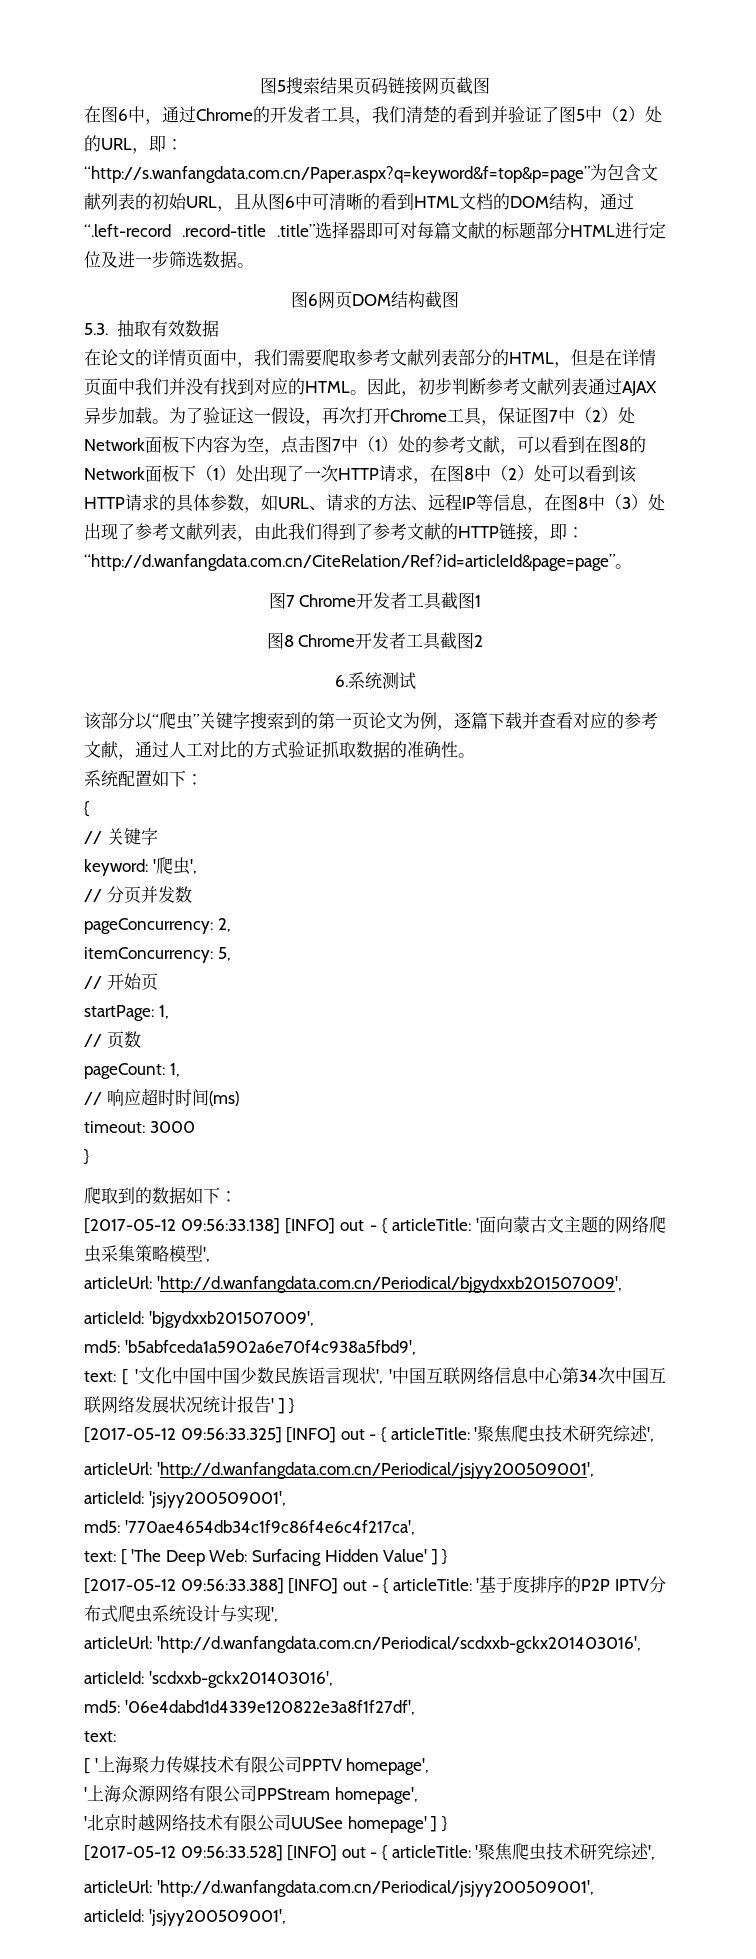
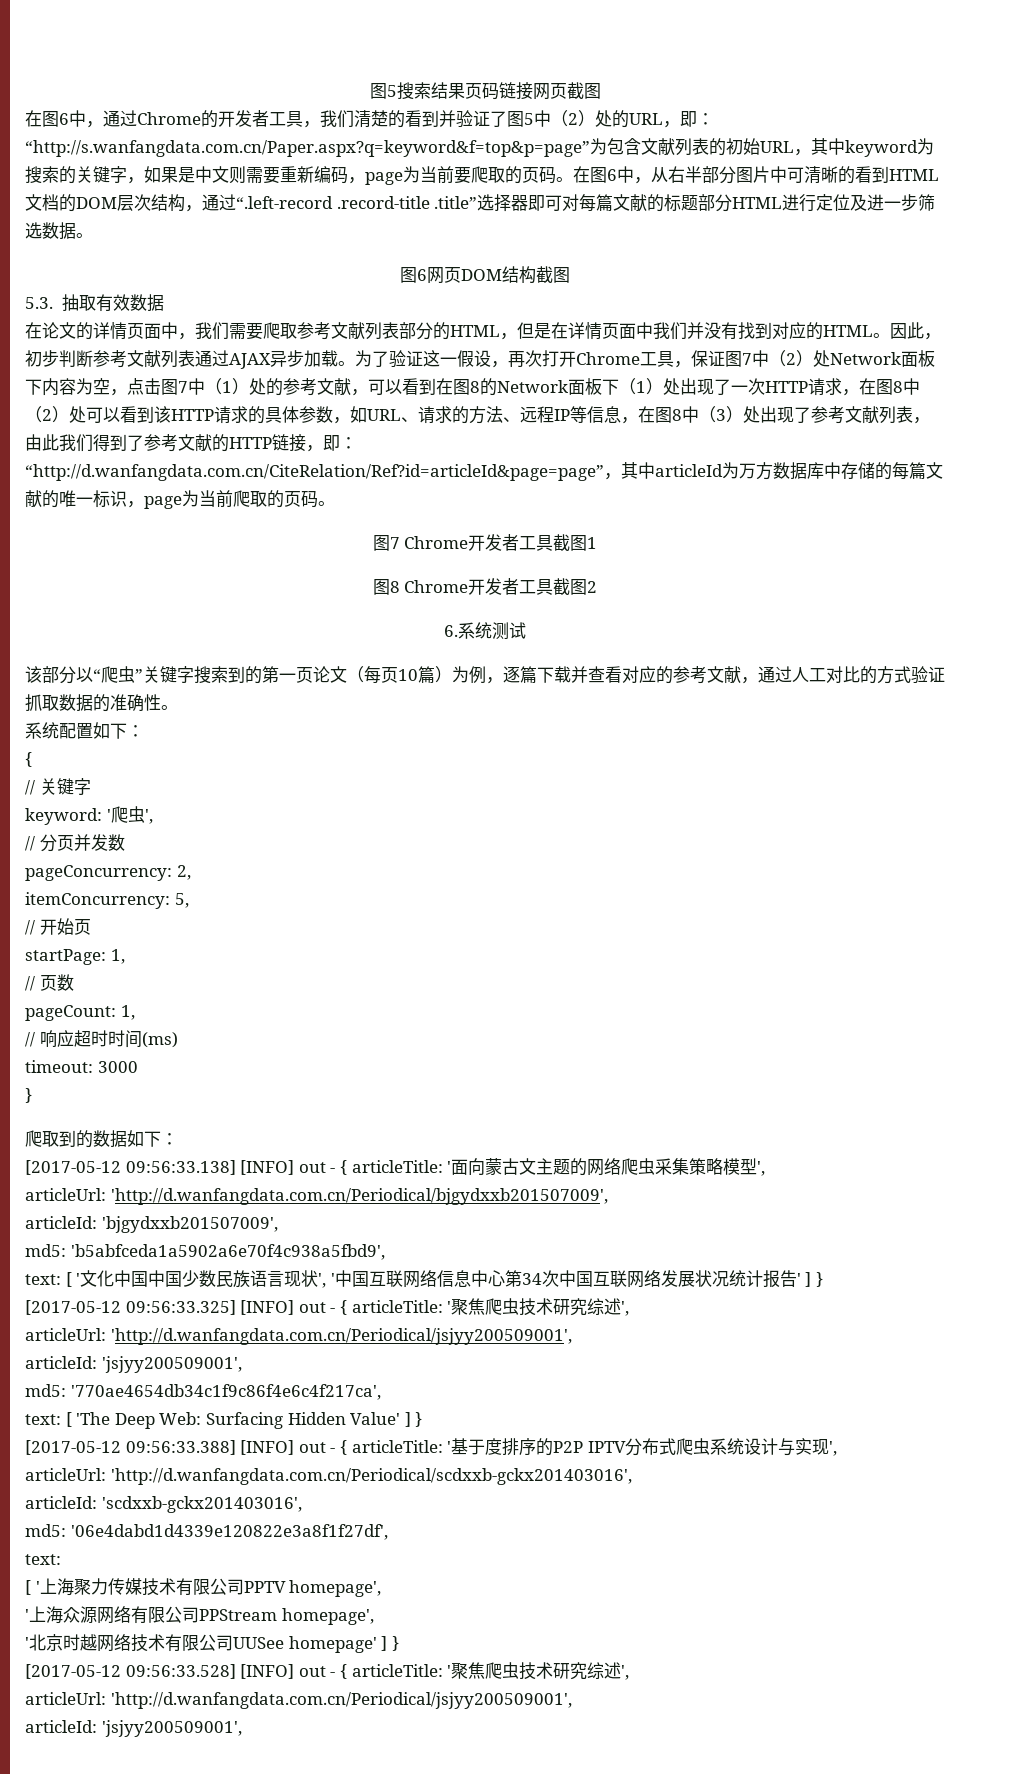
- 在图6中，通过Chrome的开发者工具，我们清楚的看到并验证了图5中（2）处的URL，即：“http://s.wanfangdata.com.cn/Paper.aspx?q=keyword&f=top&p=page”为包含文献列表的初始URL，且从图6中可清晰的看到HTML文档的DOM结构，通过“.left-record .record-title .title”选择器即可对每篇文献的标题部分HTML进行定位及进一步筛选数据。
+ 在图6中，通过Chrome的开发者工具，我们清楚的看到并验证了图5中（2）处的URL，即：“http://s.wanfangdata.com.cn/Paper.aspx?q=keyword&f=top&p=page”为包含文献列表的初始URL，其中keyword为搜索的关键字，如果是中文则需要重新编码，page为当前要爬取的页码。在图6中，从右半部分图片中可清晰的看到HTML文档的DOM层次结构，通过“.left-record .record-title .title”选择器即可对每篇文献的标题部分HTML进行定位及进一步筛选数据。
- “http://d.wanfangdata.com.cn/CiteRelation/Ref?id=articleId&page=page”。
+ “http://d.wanfangdata.com.cn/CiteRelation/Ref?id=articleId&page=page”，其中articleId为万方数据库中存储的每篇文献的唯一标识，page为当前爬取的页码。
- 该部分以“爬虫”关键字搜索到的第一页论文为例，逐篇下载并查看对应的参考文献，通过人工对比的方式验证抓取数据的准确性。
+ 该部分以“爬虫”关键字搜索到的第一页论文（每页10篇）为例，逐篇下载并查看对应的参考文献，通过人工对比的方式验证抓取数据的准确性。

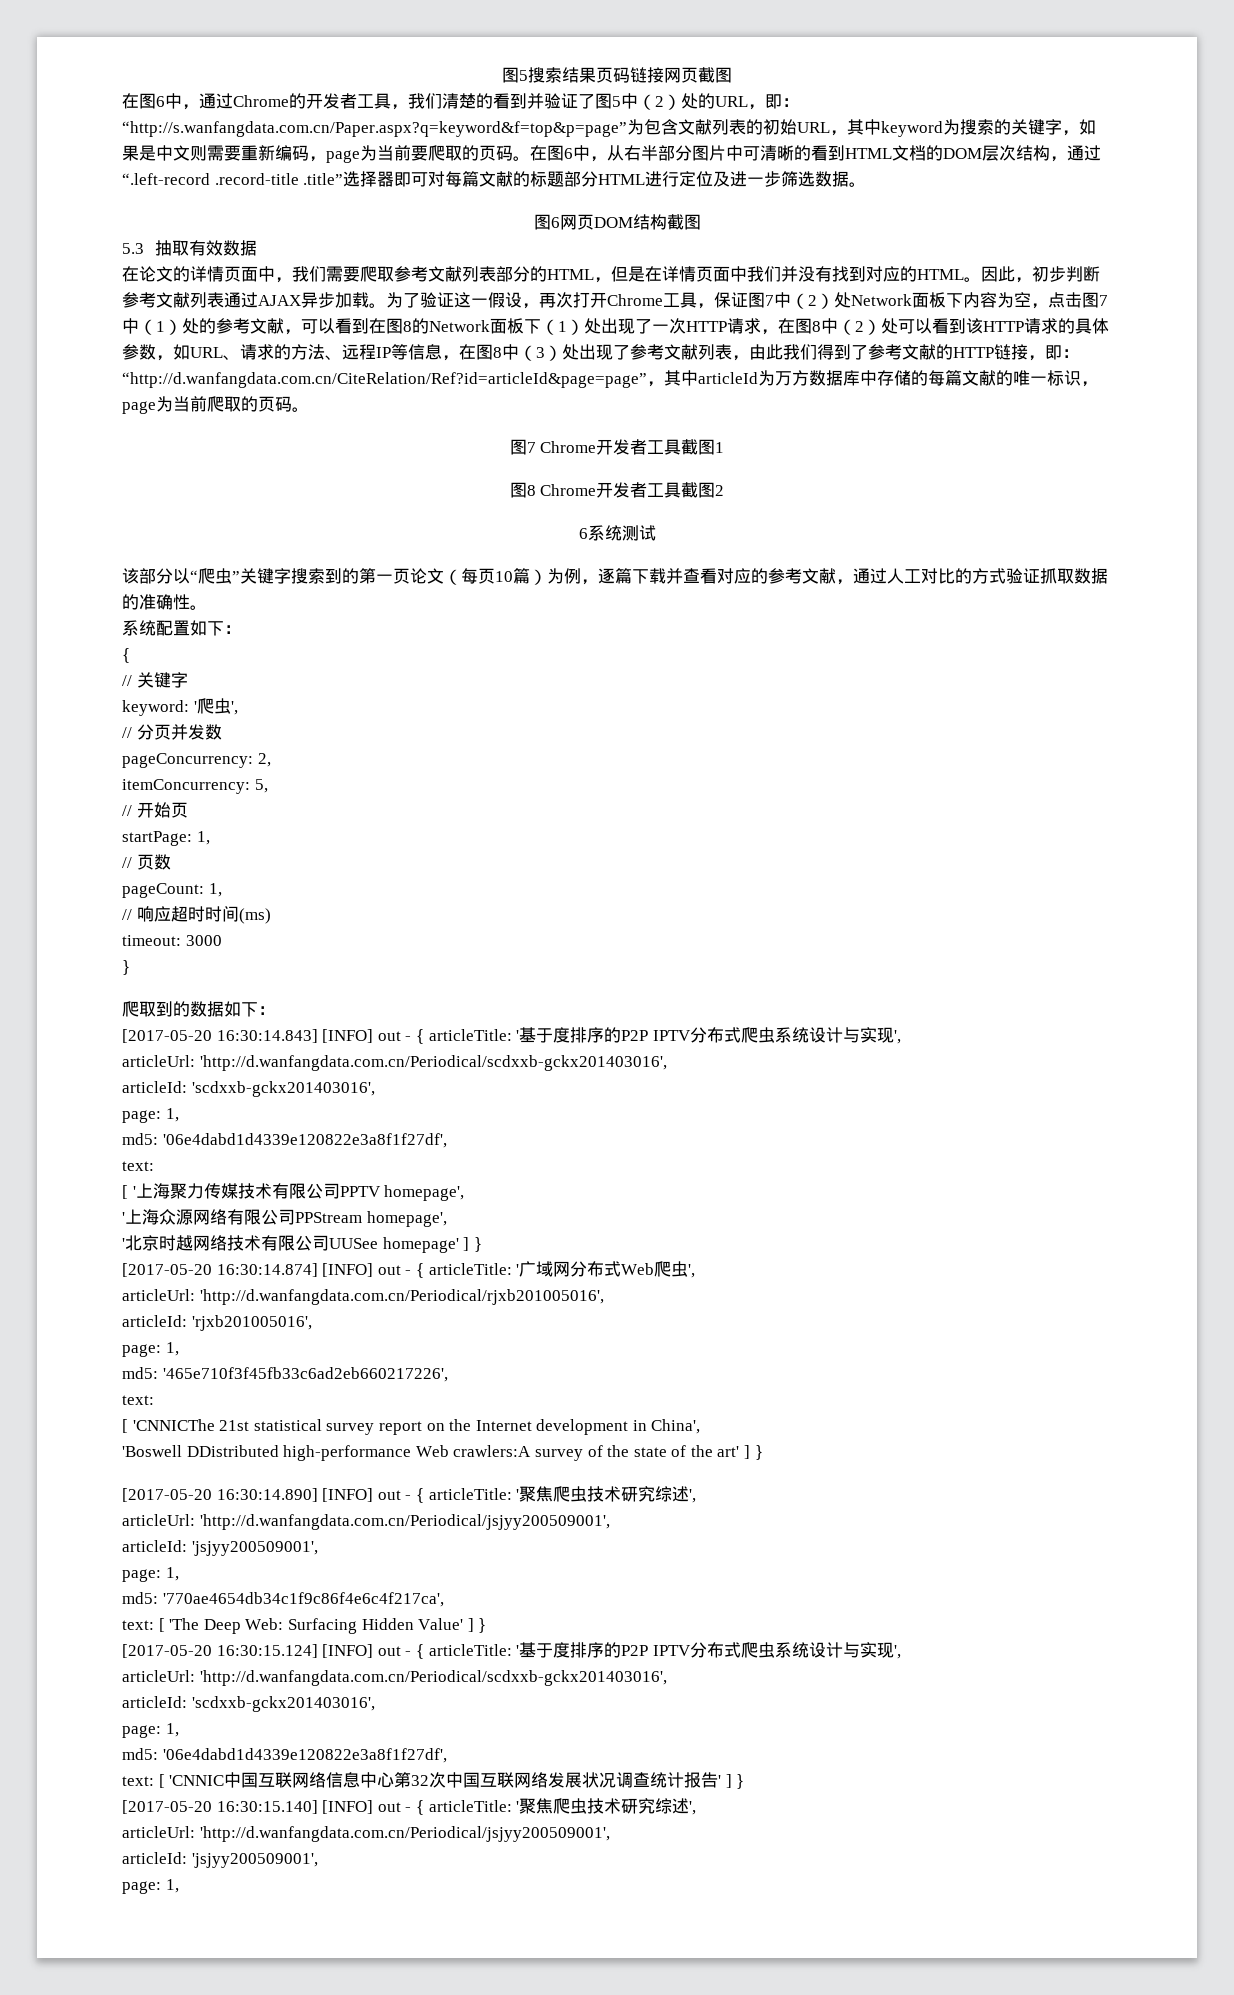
- 5.3.抽取有效数据
+ 5.3抽取有效数据
- 6.系统测试
+ 6系统测试
- [2017-05-12 09:56:33.138] [INFO] out - { articleTitle: '面向蒙古文主题的网络爬虫采集策略模型',
- articleUrl: 'http://d.wanfangdata.com.cn/Periodical/bjgydxxb201507009',
- articleId: 'bjgydxxb201507009',
- md5: 'b5abfceda1a5902a6e70f4c938a5fbd9',
- text: [ '文化中国中国少数民族语言现状', '中国互联网络信息中心第34次中国互联网络发展状况统计报告' ] }
- [2017-05-12 09:56:33.325] [INFO] out - { articleTitle: '聚焦爬虫技术研究综述',
- articleUrl: 'http://d.wanfangdata.com.cn/Periodical/jsjyy200509001',
- articleId: 'jsjyy200509001',
- md5: '770ae4654db34c1f9c86f4e6c4f217ca',
- text: [ 'The Deep Web: Surfacing Hidden Value' ] }
- [2017-05-12 09:56:33.388] [INFO] out - { articleTitle: '基于度排序的P2P IPTV分布式爬虫系统设计与实现',
+ [2017-05-20 16:30:14.843] [INFO] out - { articleTitle: '基于度排序的P2P IPTV分布式爬虫系统设计与实现',
  articleUrl: 'http://d.wanfangdata.com.cn/Periodical/scdxxb-gckx201403016',
  articleId: 'scdxxb-gckx201403016',
+ page: 1,
- [2017-05-12 09:56:33.528] [INFO] out - { articleTitle: '聚焦爬虫技术研究综述',
+ [2017-05-20 16:30:14.874] [INFO] out - { articleTitle: '广域网分布式Web爬虫',
+ articleUrl: 'http://d.wanfangdata.com.cn/Periodical/rjxb201005016',
+ articleId: 'rjxb201005016',
+ page: 1,
+ md5: '465e710f3f45fb33c6ad2eb660217226',
+ text:
+ [ 'CNNICThe 21st statistical survey report on the Internet development in China',
+ 'Boswell DDistributed high-performance Web crawlers:A survey of the state of the art' ] }
+ [2017-05-20 16:30:14.890] [INFO] out - { articleTitle: '聚焦爬虫技术研究综述',
  articleUrl: 'http://d.wanfangdata.com.cn/Periodical/jsjyy200509001',
  articleId: 'jsjyy200509001',
+ page: 1,
+ md5: '770ae4654db34c1f9c86f4e6c4f217ca',
+ text: [ 'The Deep Web: Surfacing Hidden Value' ] }
+ [2017-05-20 16:30:15.124] [INFO] out - { articleTitle: '基于度排序的P2P IPTV分布式爬虫系统设计与实现',
+ articleUrl: 'http://d.wanfangdata.com.cn/Periodical/scdxxb-gckx201403016',
+ articleId: 'scdxxb-gckx201403016',
+ page: 1,
+ md5: '06e4dabd1d4339e120822e3a8f1f27df',
+ text: [ 'CNNIC中国互联网络信息中心第32次中国互联网络发展状况调查统计报告' ] }
+ [2017-05-20 16:30:15.140] [INFO] out - { articleTitle: '聚焦爬虫技术研究综述',
+ articleUrl: 'http://d.wanfangdata.com.cn/Periodical/jsjyy200509001',
+ articleId: 'jsjyy200509001',
+ page: 1,

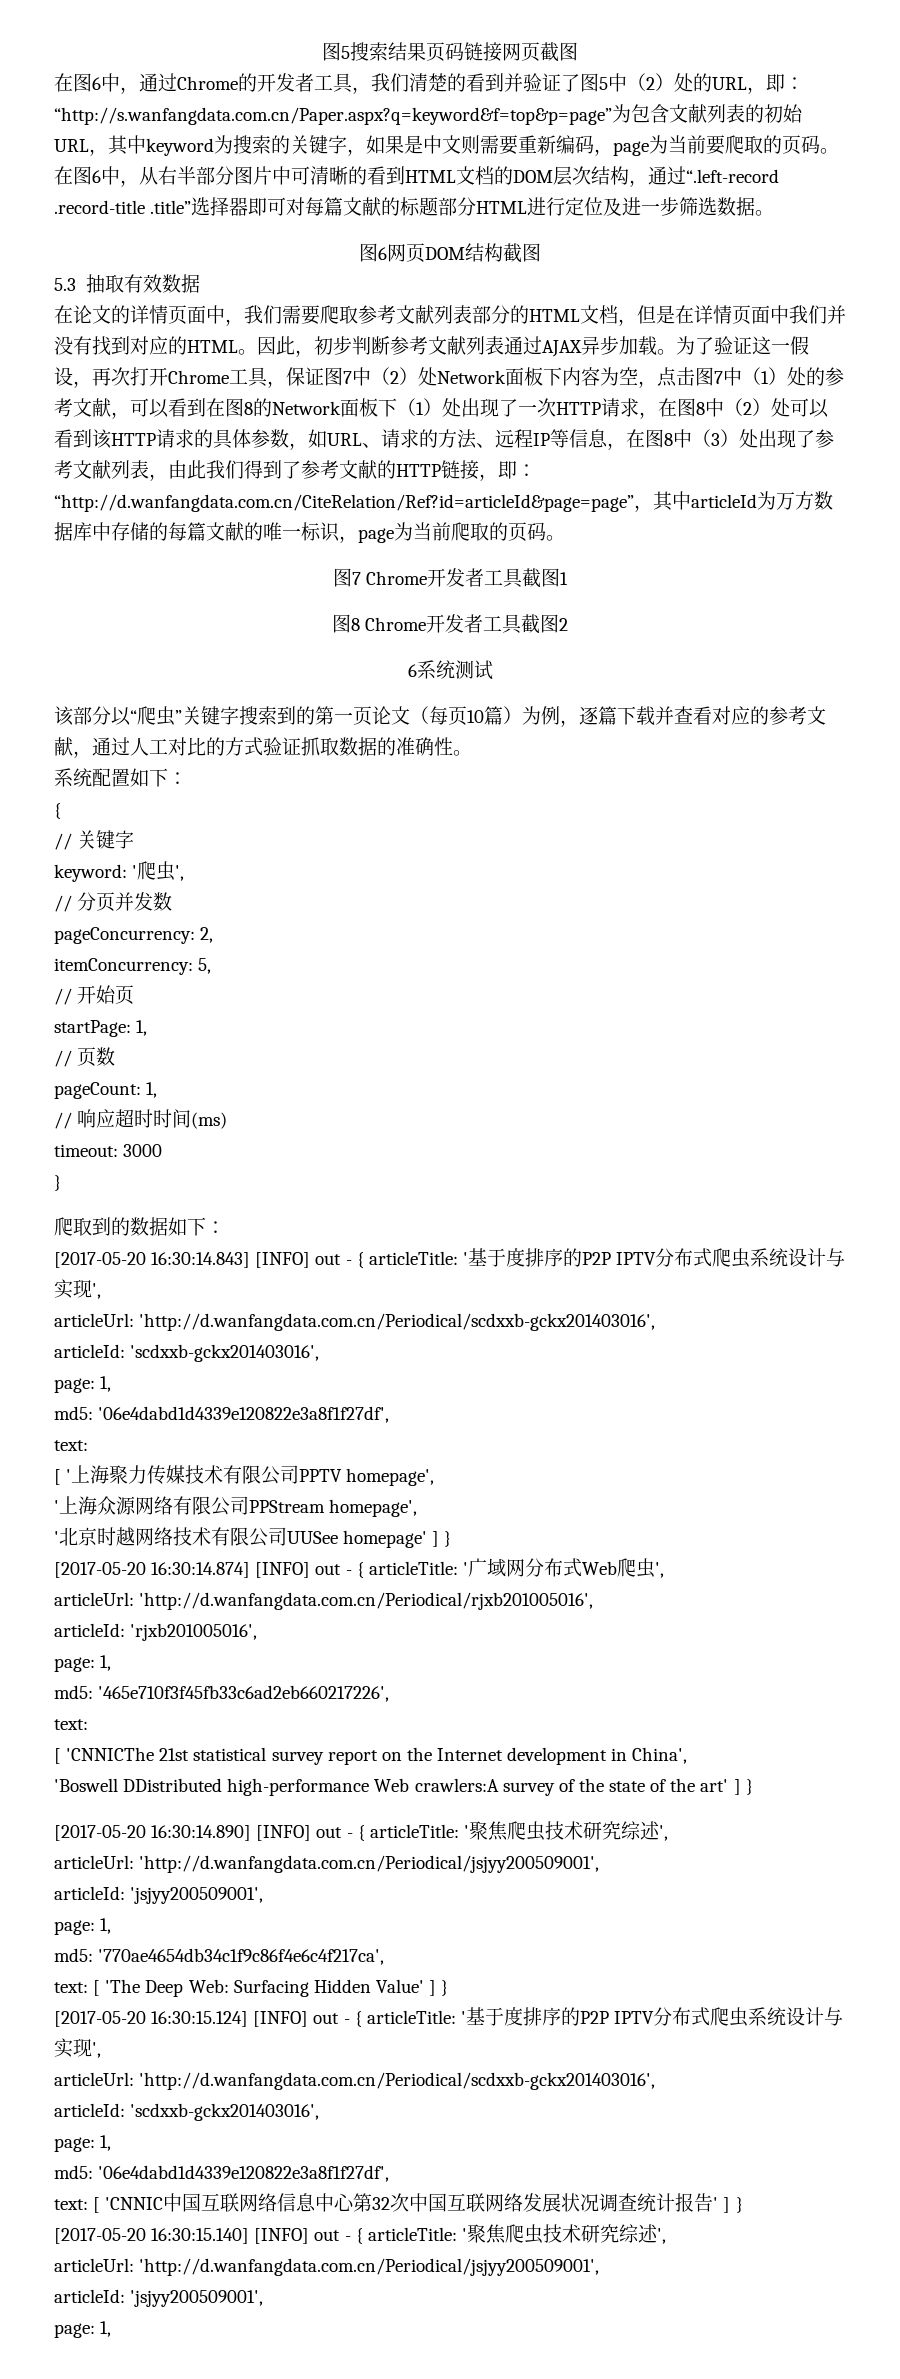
- 在论文的详情页面中，我们需要爬取参考文献列表部分的HTML，但是在详情页面中我们并没有找到对应的HTML。
+ 在论文的详情页面中，我们需要爬取参考文献列表部分的HTML文档，但是在详情页面中我们并没有找到对应的HTML。

